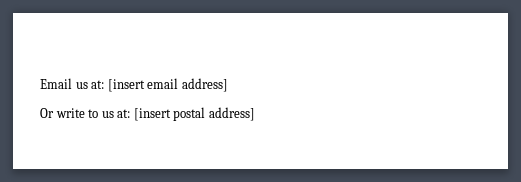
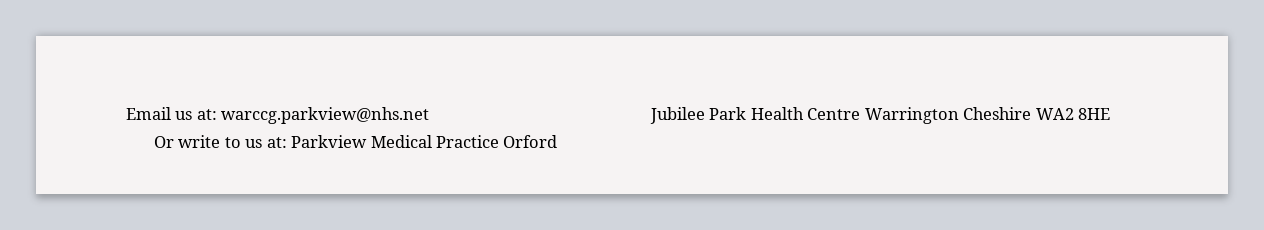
- Email us at: [insert email address]
+ Email us at: warccg.parkview@nhs.net
- Or write to us at: [insert postal address]
+ Or write to us at: Parkview Medical Practice Orford Jubilee Park Health Centre Warrington Cheshire WA2 8HE

